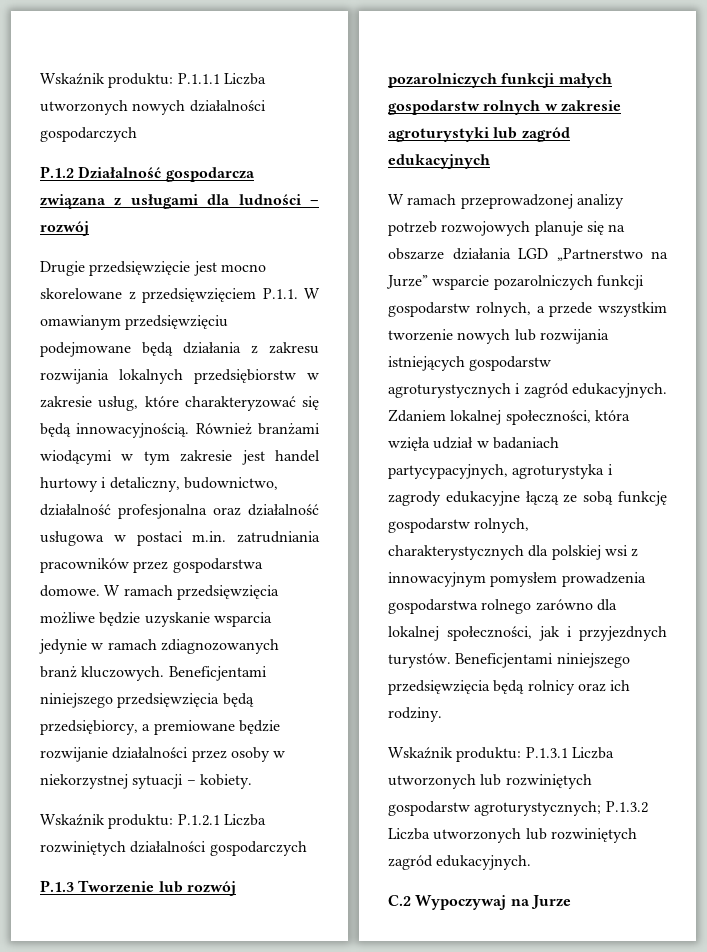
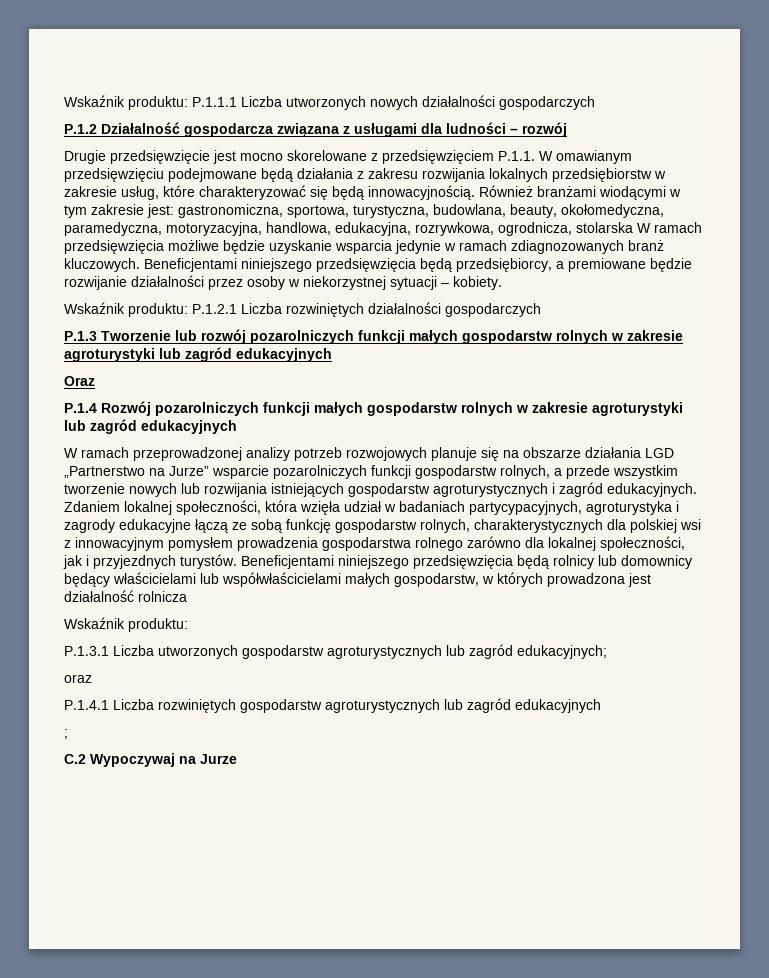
- Również branżami wiodącymi w tym zakresie jest handel hurtowy i detaliczny, budownictwo, działalność profesjonalna oraz działalność usługowa w postaci m.in. zatrudniania pracowników przez gospodarstwa domowe. W ramach przedsięwzięcia możliwe będzie uzyskanie wsparcia jedynie w ramach zdiagnozowanych branż kluczowych.
+ Również branżami wiodącymi w tym zakresie jest: gastronomiczna, sportowa, turystyczna, budowlana, beauty, okołomedyczna, paramedyczna, motoryzacyjna, handlowa, edukacyjna, rozrywkowa, ogrodnicza, stolarska W ramach przedsięwzięcia możliwe będzie uzyskanie wsparcia jedynie w ramach zdiagnozowanych branż kluczowych.
+ Oraz
+ P.1.4 Rozwój pozarolniczych funkcji małych gospodarstw rolnych w zakresie agroturystyki lub zagród edukacyjnych
- Beneficjentami niniejszego przedsięwzięcia będą rolnicy oraz ich rodziny.
- Wskaźnik produktu: P.1.3.1 Liczba utworzonych lub rozwiniętych gospodarstw agroturystycznych; P.1.3.2 Liczba utworzonych lub rozwiniętych zagród edukacyjnych.
+ Beneficjentami niniejszego przedsięwzięcia będą rolnicy lub domownicy będący właścicielami lub współwłaścicielami małych gospodarstw, w których prowadzona jest działalność rolnicza
+ Wskaźnik produktu:
+ P.1.3.1 Liczba utworzonych gospodarstw agroturystycznych lub zagród edukacyjnych;
+ oraz
+ P.1.4.1 Liczba rozwiniętych gospodarstw agroturystycznych lub zagród edukacyjnych
+ ;

